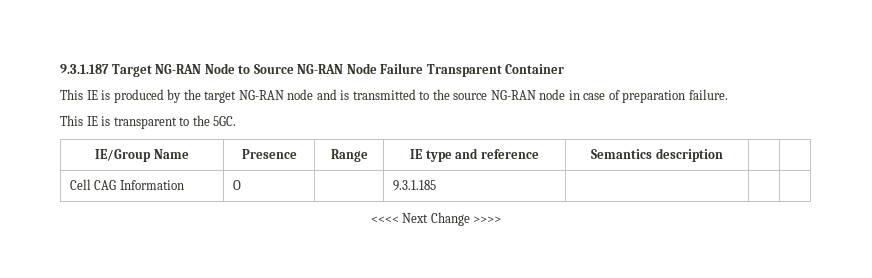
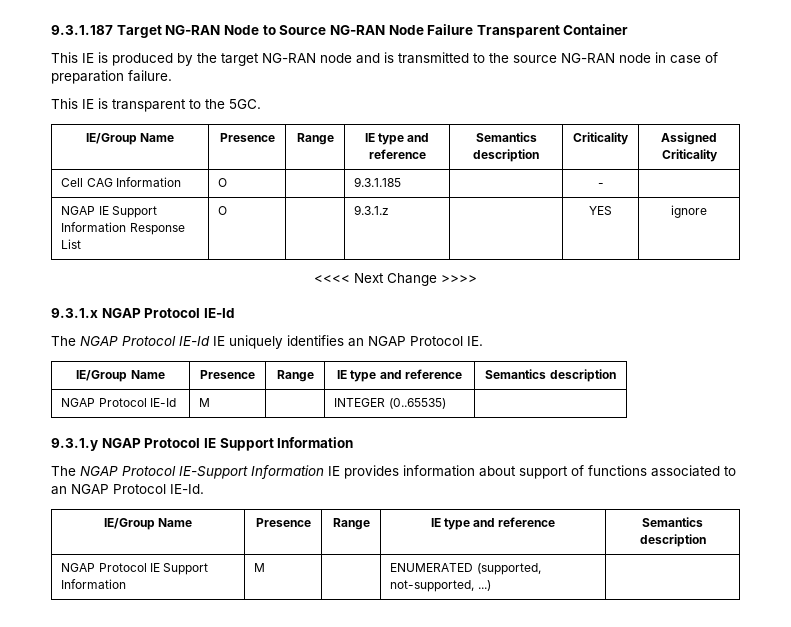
- IE/Group Name | Presence | Range | IE type and reference | Semantics description | |
+ IE/Group Name | Presence | Range | IE type and reference | Semantics description | Criticality | Assigned Criticality
- Cell CAG Information | O | | 9.3.1.185 | | |
+ Cell CAG Information | O | | 9.3.1.185 | | - |
+ NGAP IE Support Information Response List | O | | 9.3.1.z | | YES | ignore
  <<<< Next Change >>>>
+ 9.3.1.x NGAP Protocol IE-Id
+ The NGAP Protocol IE-Id IE uniquely identifies an NGAP Protocol IE.
+ IE/Group Name | Presence | Range | IE type and reference | Semantics description
+ NGAP Protocol IE-Id | M | | INTEGER (0..65535) |
+ 9.3.1.y NGAP Protocol IE Support Information
+ The NGAP Protocol IE-Support Information IE provides information about support of functions associated to an NGAP Protocol IE-Id.
+ IE/Group Name | Presence | Range | IE type and reference | Semantics description
+ NGAP Protocol IE Support Information | M | | ENUMERATED (supported, not-supported, ...) |

